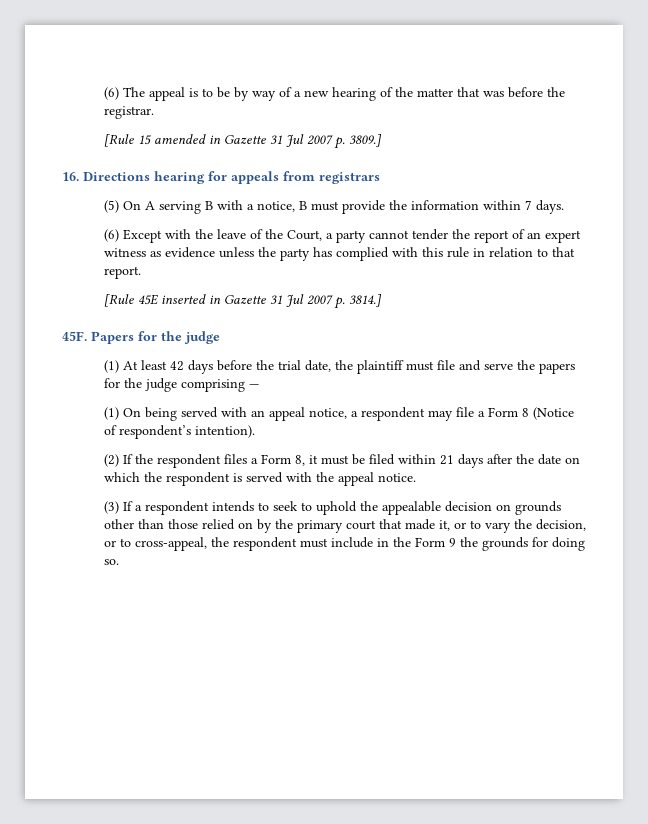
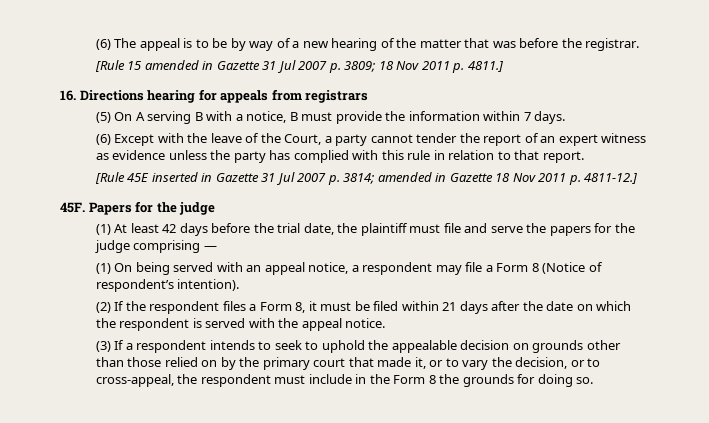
- [Rule 15 amended in Gazette 31 Jul 2007 p. 3809.]
+ [Rule 15 amended in Gazette 31 Jul 2007 p. 3809; 18 Nov 2011 p. 4811.]
- [Rule 45E inserted in Gazette 31 Jul 2007 p. 3814.]
+ [Rule 45E inserted in Gazette 31 Jul 2007 p. 3814; amended in Gazette 18 Nov 2011 p. 4811-12.]
- (3) If a respondent intends to seek to uphold the appealable decision on grounds other than those relied on by the primary court that made it, or to vary the decision, or to cross-appeal, the respondent must include in the Form 9 the grounds for doing so.
+ (3) If a respondent intends to seek to uphold the appealable decision on grounds other than those relied on by the primary court that made it, or to vary the decision, or to cross-appeal, the respondent must include in the Form 8 the grounds for doing so.

